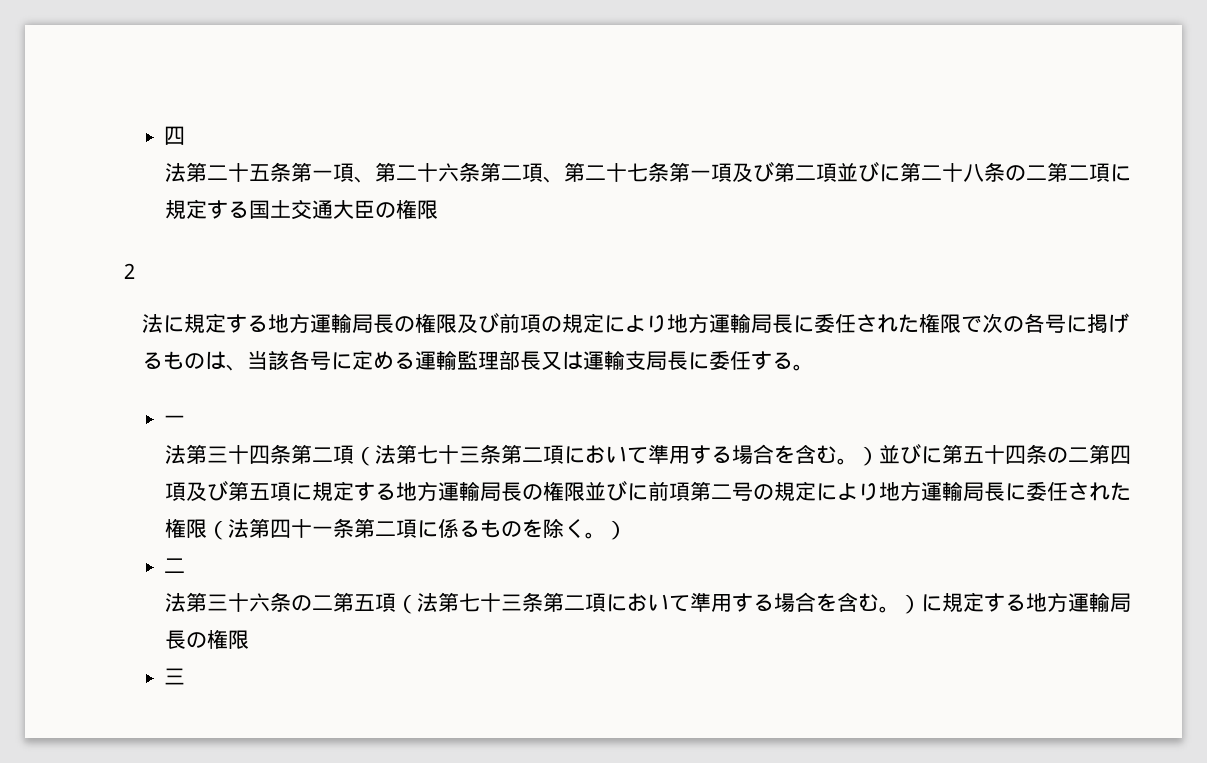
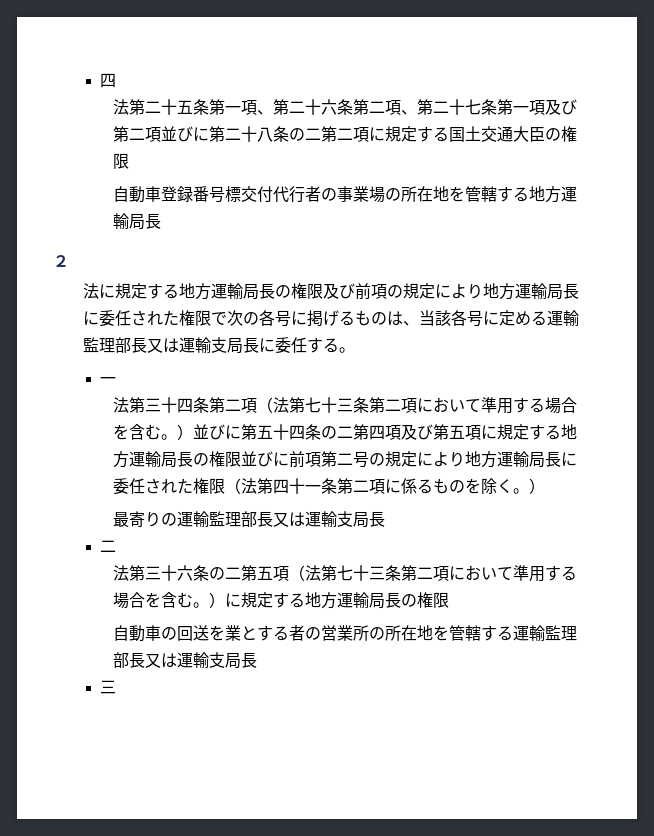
+ 自動車登録番号標交付代行者の事業場の所在地を管轄する地方運輸局長
+ 最寄りの運輸監理部長又は運輸支局長
+ 自動車の回送を業とする者の営業所の所在地を管轄する運輸監理部長又は運輸支局長

